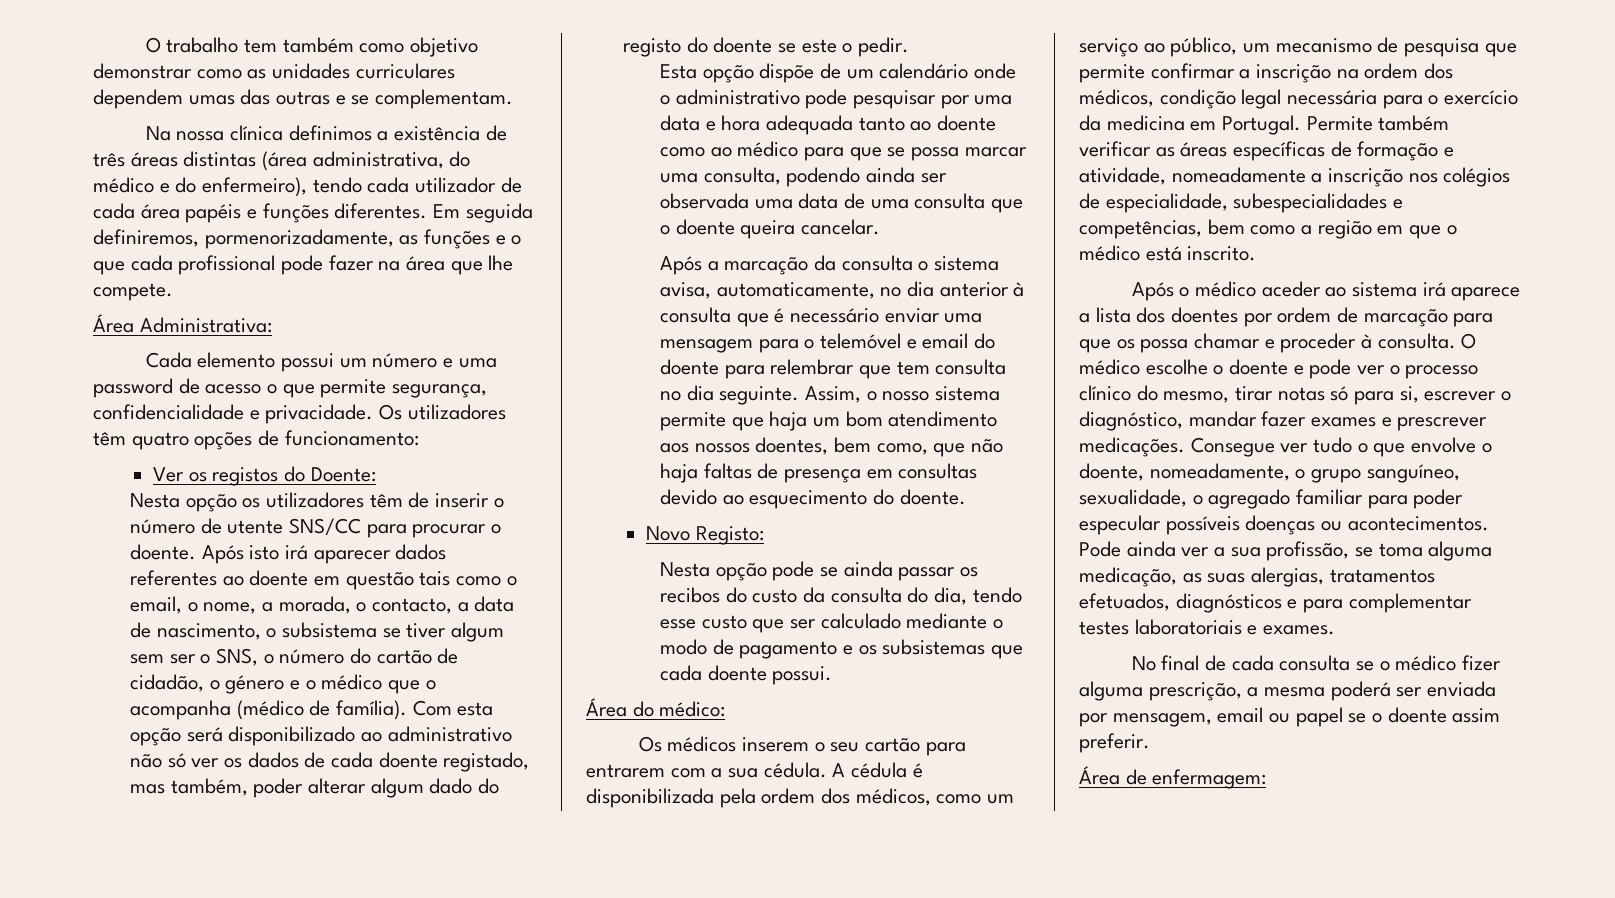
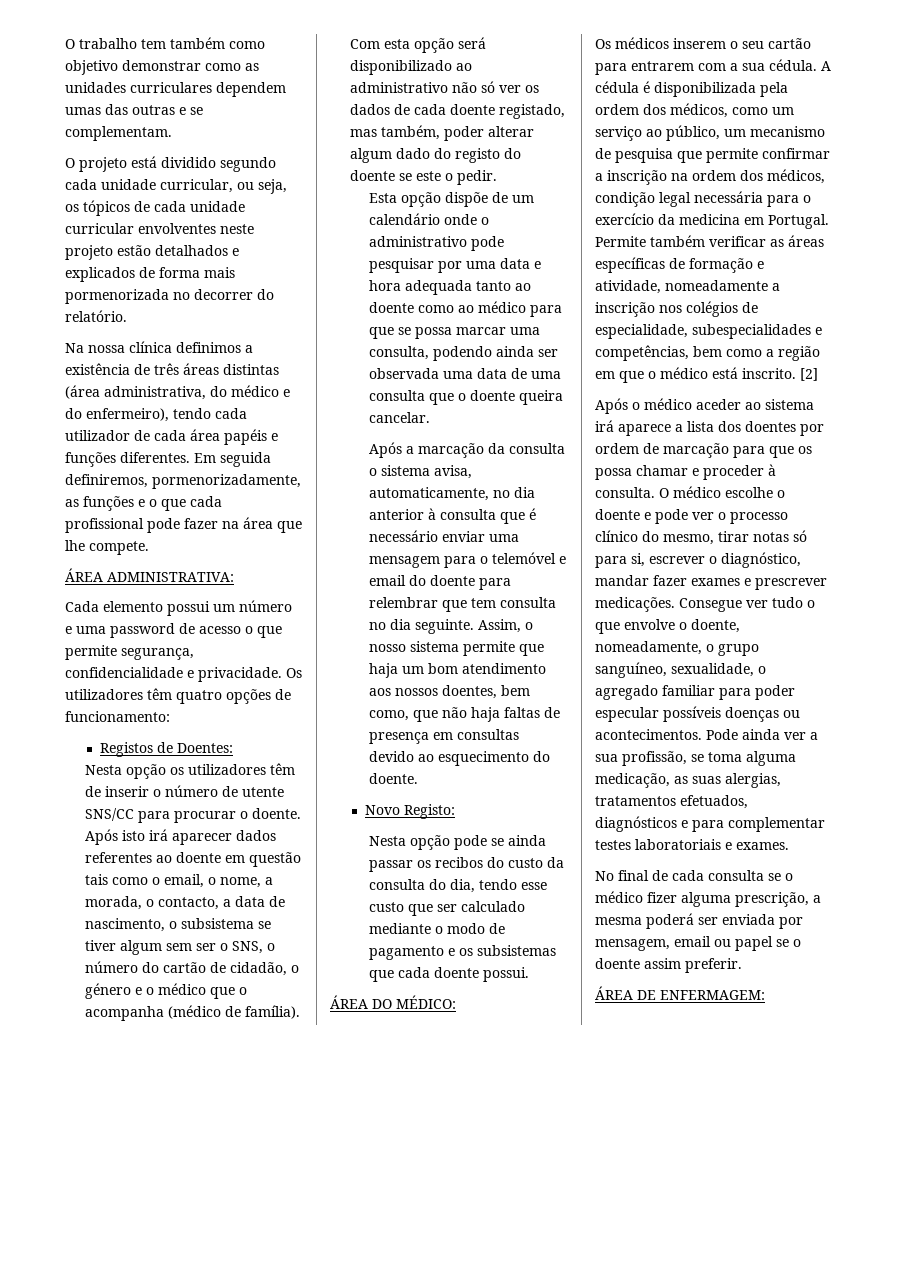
+ O projeto está dividido segundo cada unidade curricular, ou seja, os tópicos de cada unidade curricular envolventes neste projeto estão detalhados e explicados de forma mais pormenorizada no decorrer do relatório.
- Área Administrativa:
+ ÁREA ADMINISTRATIVA:
- Ver os registos do Doente:
+ Registos de Doentes:
- Área do médico:
+ ÁREA DO MÉDICO:
+ [2]
- Área de enfermagem:
+ ÁREA DE ENFERMAGEM:

